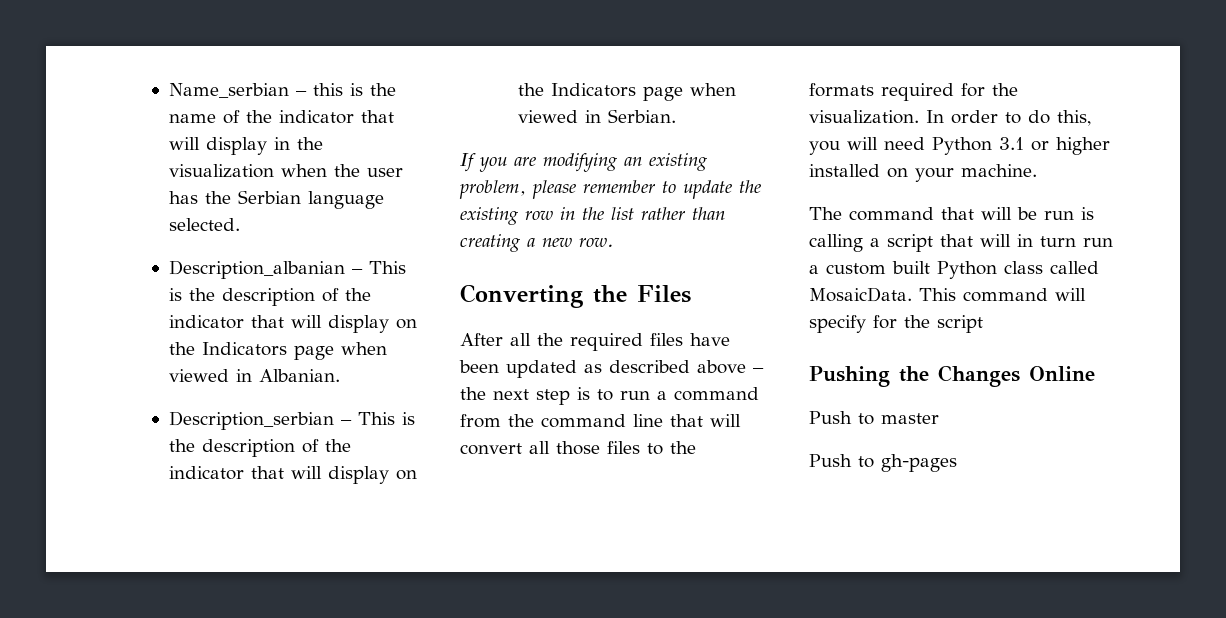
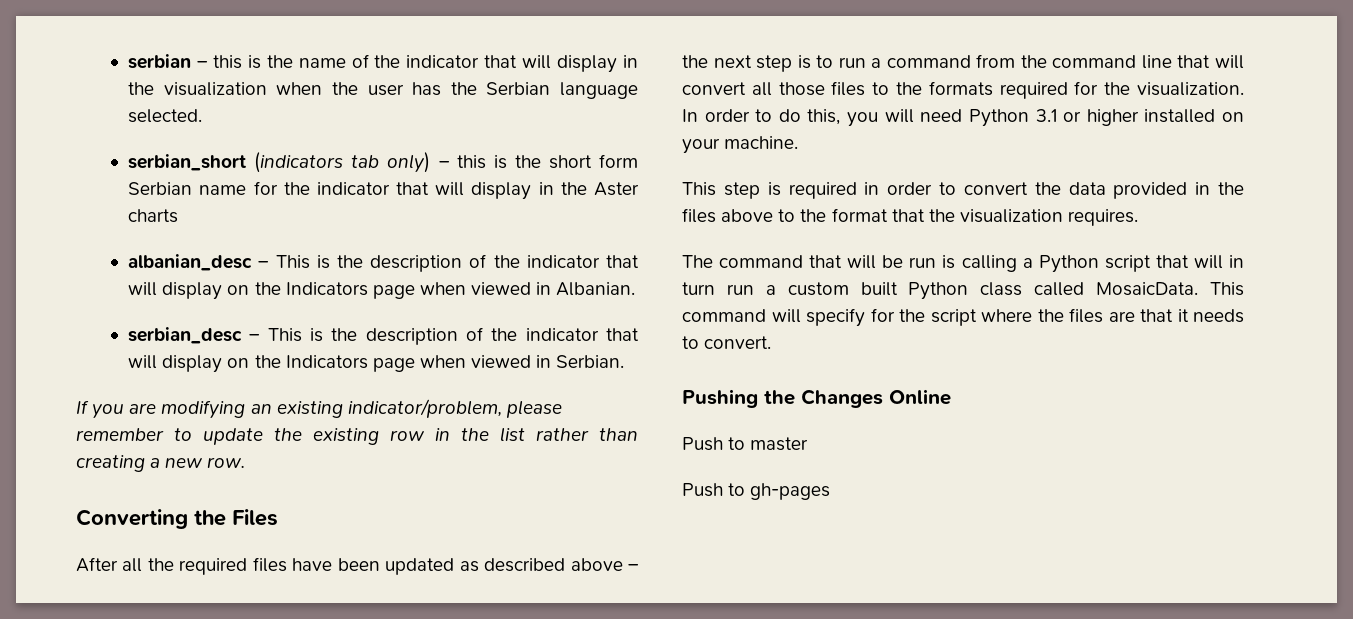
- Name_serbian – this is the name of the indicator that will display in the visualization when the user has the Serbian language selected.
+ serbian – this is the name of the indicator that will display in the visualization when the user has the Serbian language selected.
- Description_albanian – This is the description of the indicator that will display on the Indicators page when viewed in Albanian.
+ serbian_short (indicators tab only) – this is the short form Serbian name for the indicator that will display in the Aster charts
+ albanian_desc – This is the description of the indicator that will display on the Indicators page when viewed in Albanian.
- Description_serbian – This is the description of the indicator that will display on the Indicators page when viewed in Serbian.
+ serbian_desc – This is the description of the indicator that will display on the Indicators page when viewed in Serbian.
- If you are modifying an existing problem, please remember to update the existing row in the list rather than creating a new row.
+ If you are modifying an existing indicator/problem, please remember to update the existing row in the list rather than creating a new row.
+ This step is required in order to convert the data provided in the files above to the format that the visualization requires.
- The command that will be run is calling a script that will in turn run a custom built Python class called MosaicData.
+ The command that will be run is calling a Python script that will in turn run a custom built Python class called MosaicData.
- This command will specify for the script
+ This command will specify for the script where the files are that it needs to convert.

